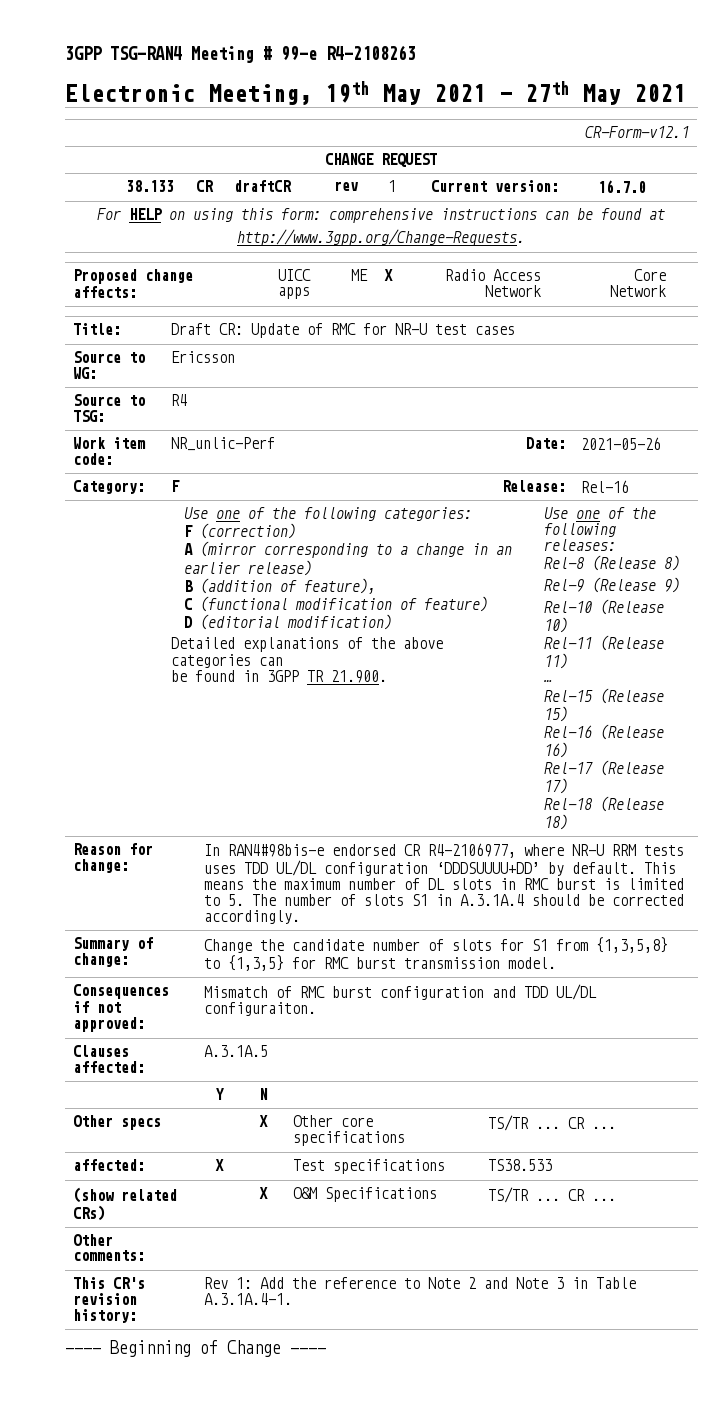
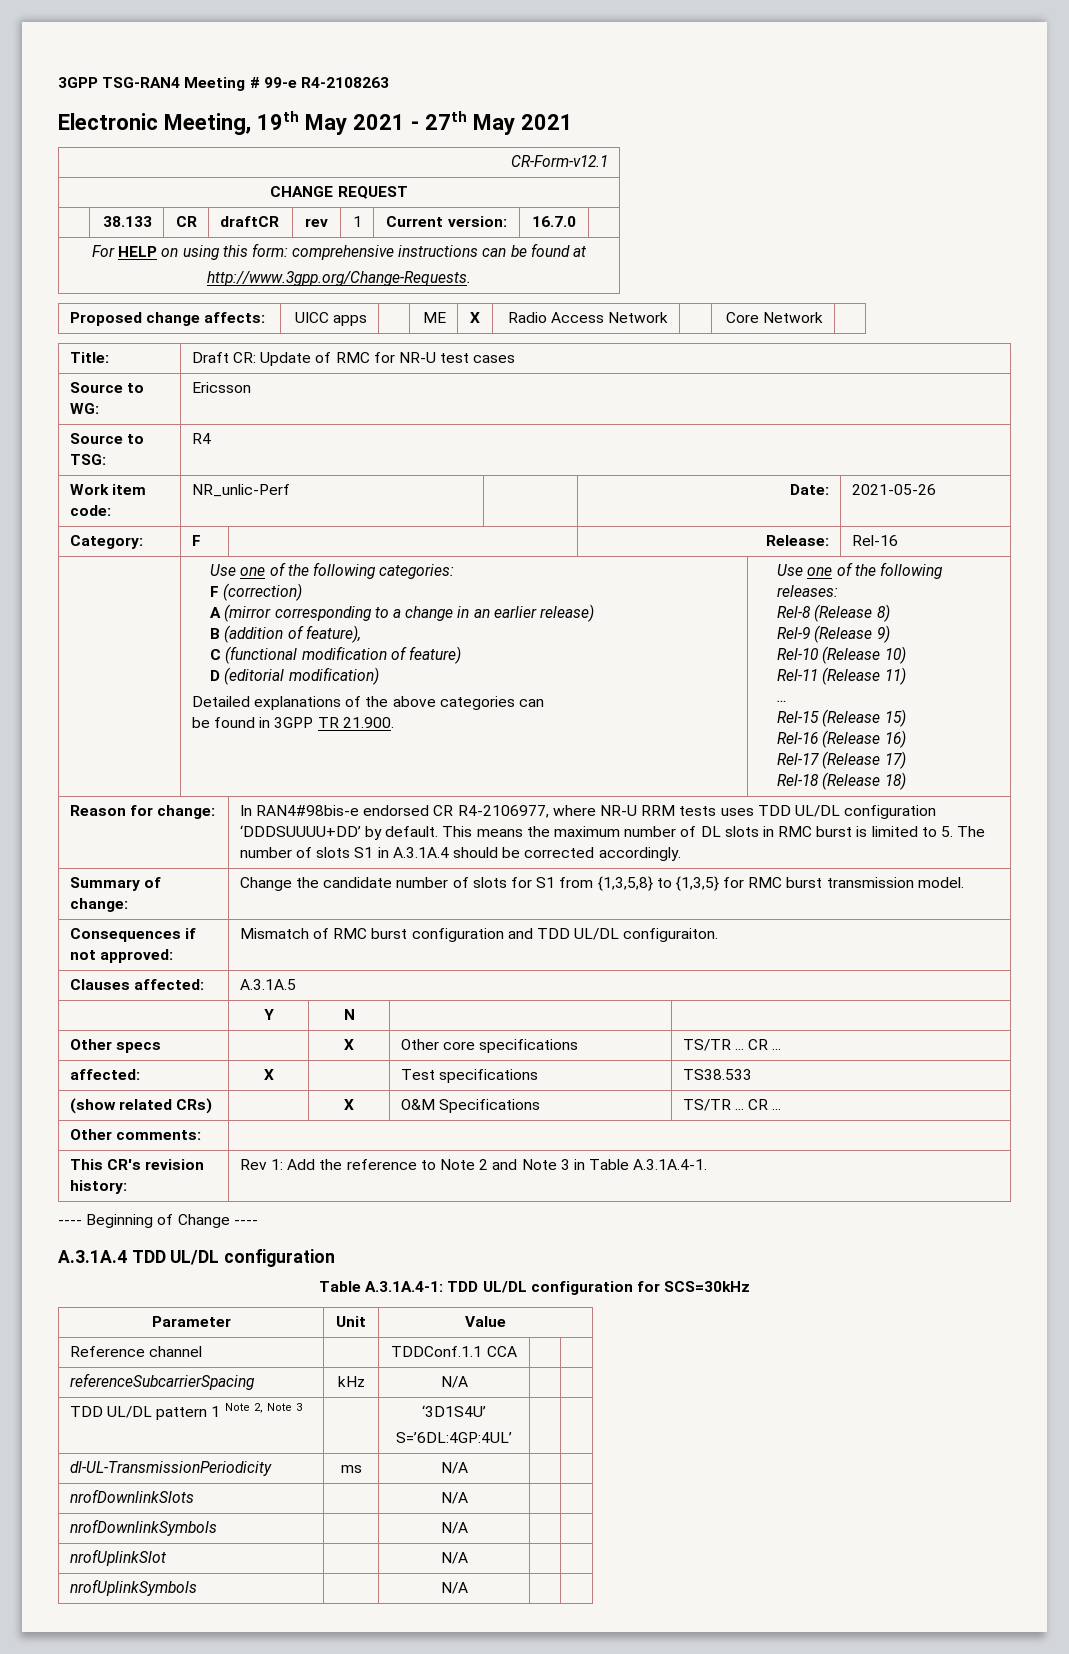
+ A.3.1A.4 TDD UL/DL configuration
+ Table A.3.1A.4-1: TDD UL/DL configuration for SCS=30kHz
+ Parameter | Unit | Value
+ Reference channel | | TDDConf.1.1 CCA | |
+ referenceSubcarrierSpacing | kHz | N/A | |
+ TDD UL/DL pattern 1 Note 2, Note 3 | | ‘3D1S4U’
+ S=’6DL:4GP:4UL’ | |
+ dl-UL-TransmissionPeriodicity | ms | N/A | |
+ nrofDownlinkSlots | | N/A | |
+ nrofDownlinkSymbols | | N/A | |
+ nrofUplinkSlot | | N/A | |
+ nrofUplinkSymbols | | N/A | |

